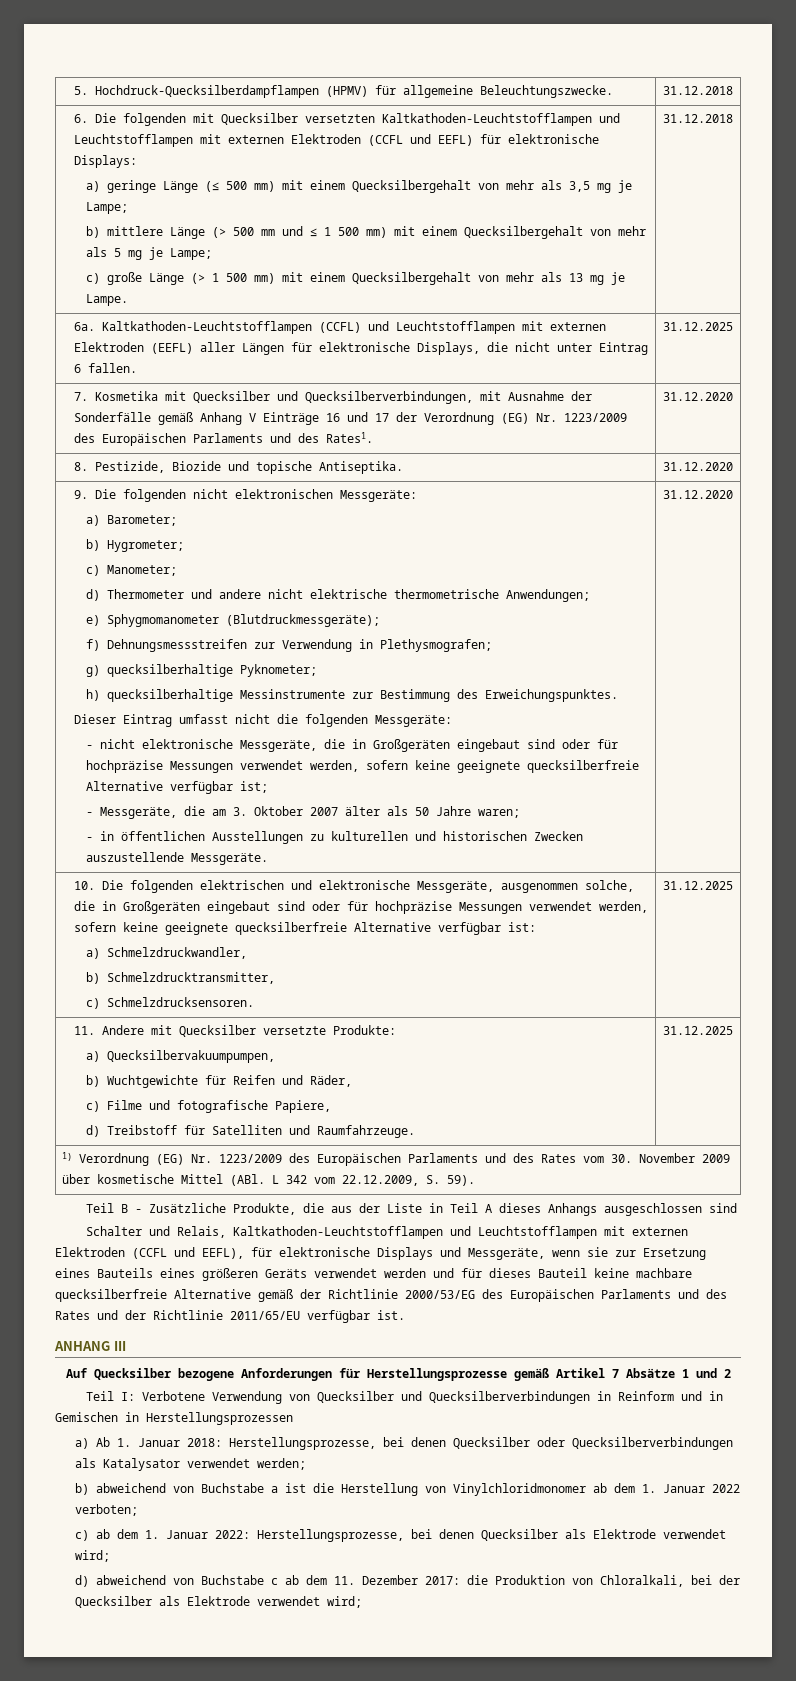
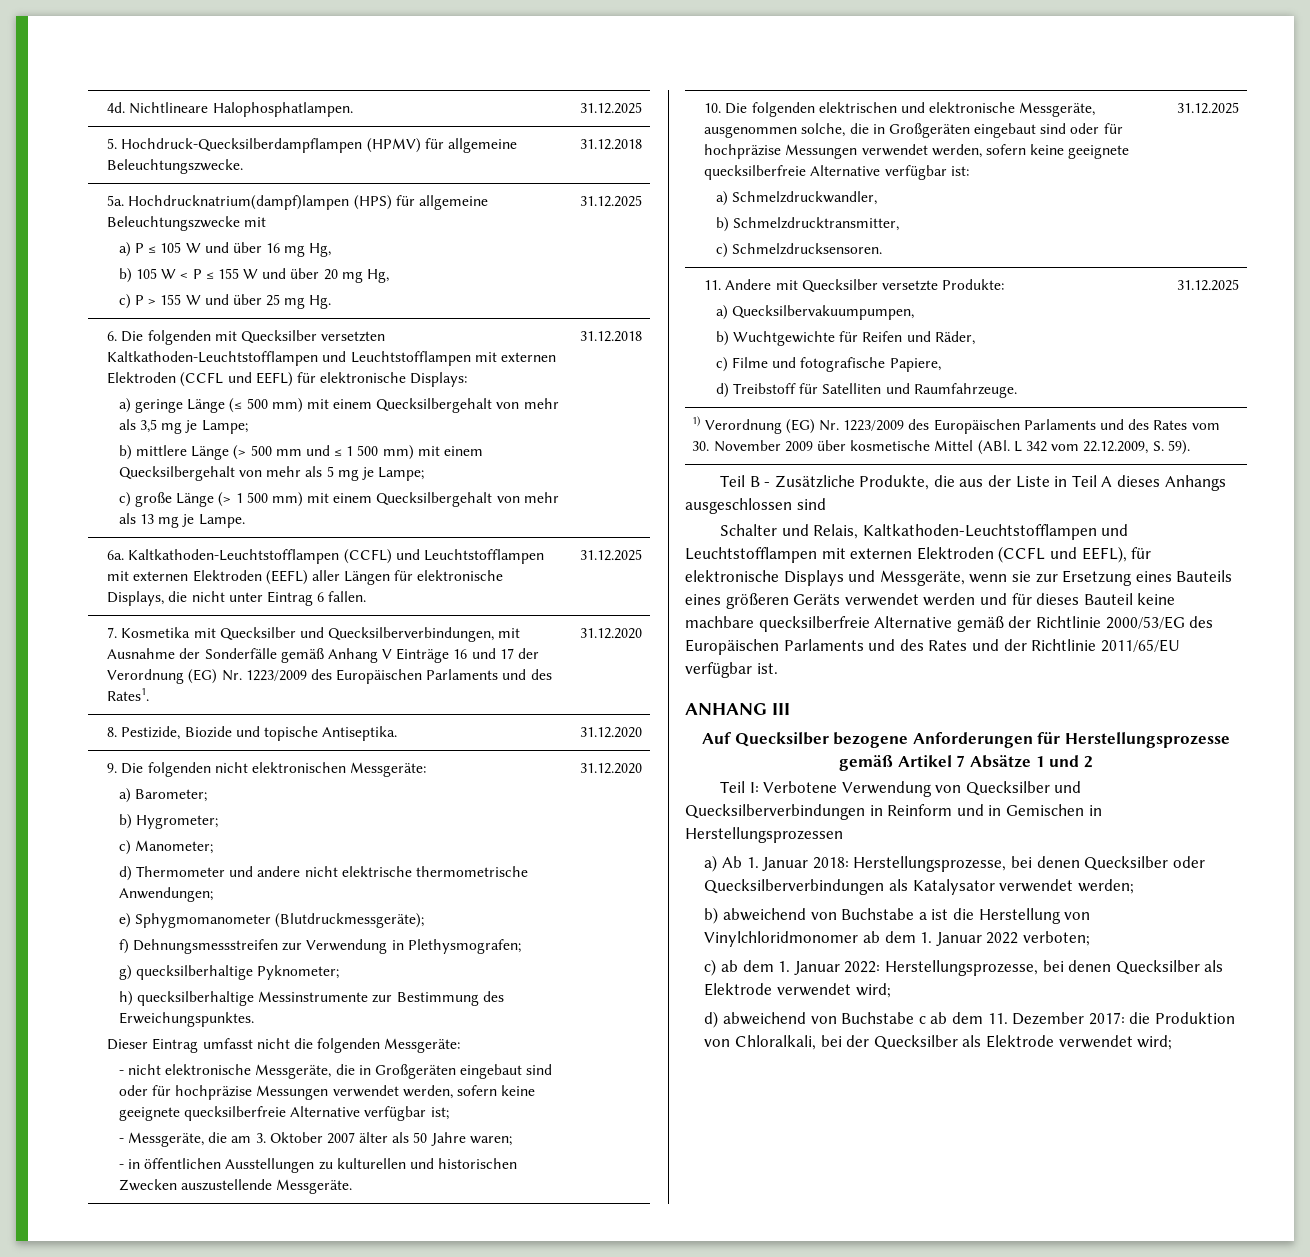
+ 4d. Nichtlineare Halophosphatlampen. | 31.12.2025
+ 5a. Hochdrucknatrium(dampf)lampen (HPS) für allgemeine Beleuchtungszwecke mit
+ a) P ≤ 105 W und über 16 mg Hg,
+ b) 105 W < P ≤ 155 W und über 20 mg Hg,
+ c) P > 155 W und über 25 mg Hg. | 31.12.2025

